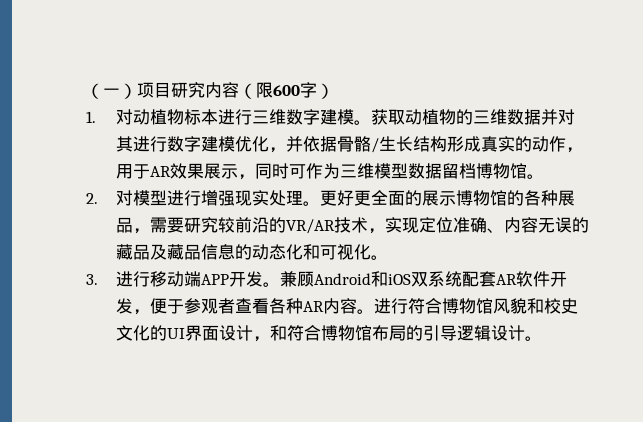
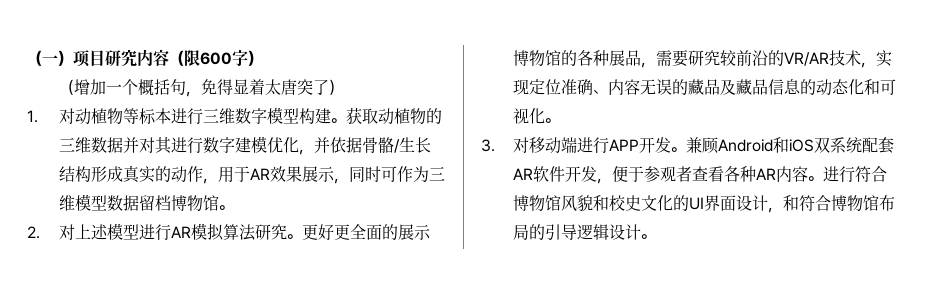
+ （增加一个概括句，免得显着太唐突了）
- 1.对动植物标本进行三维数字建模。
+ 1.对动植物等标本进行三维数字模型构建。
- 2.对模型进行增强现实处理。
+ 2.对上述模型进行AR模拟算法研究。
- 3.进行移动端APP开发。
+ 3.对移动端进行APP开发。

